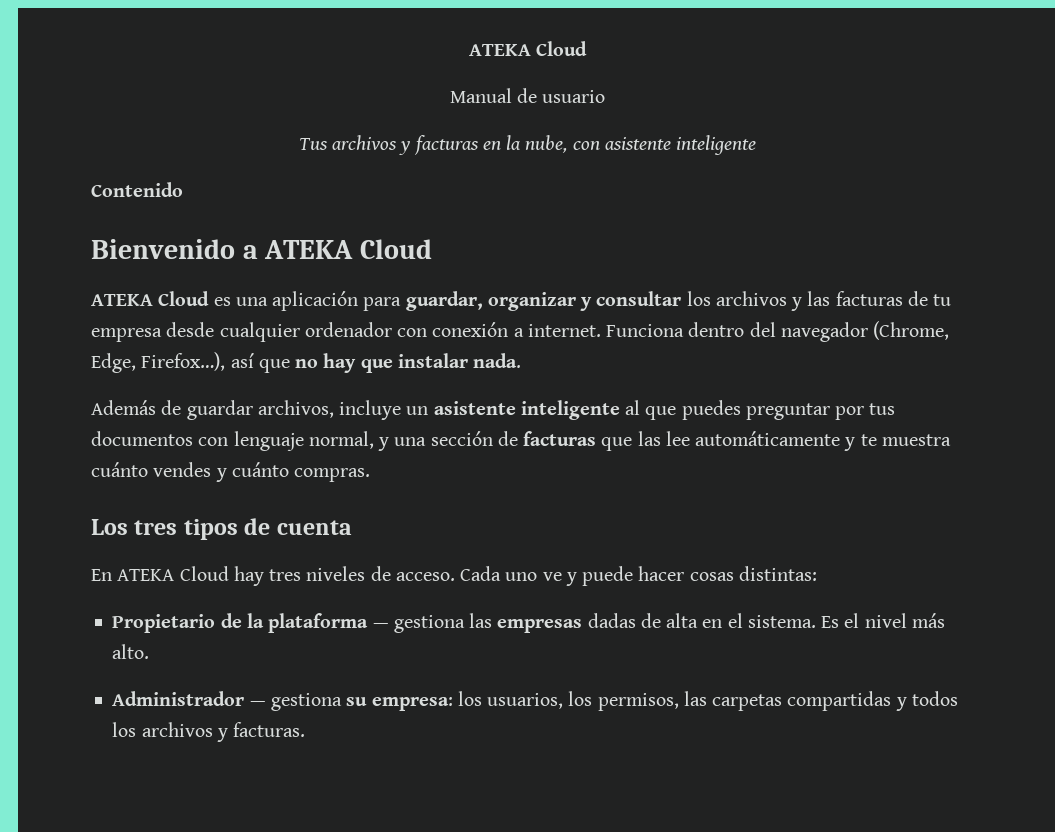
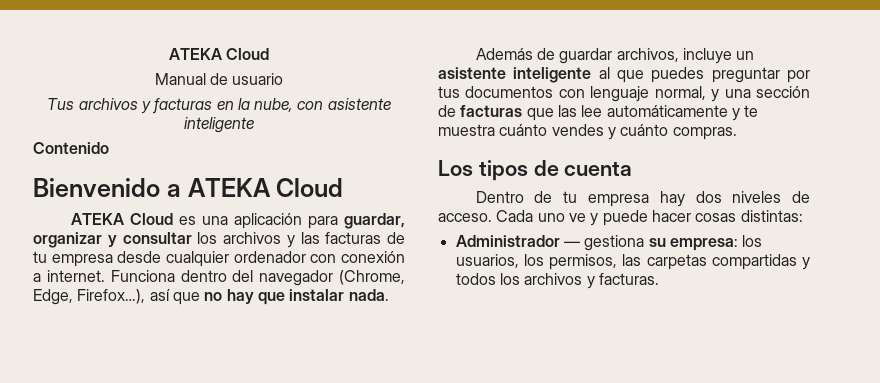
- Los tres tipos de cuenta
+ Los tipos de cuenta
- En ATEKA Cloud hay tres niveles de acceso.
+ Dentro de tu empresa hay dos niveles de acceso.
- Propietario de la plataforma — gestiona las empresas dadas de alta en el sistema. Es el nivel más alto.

